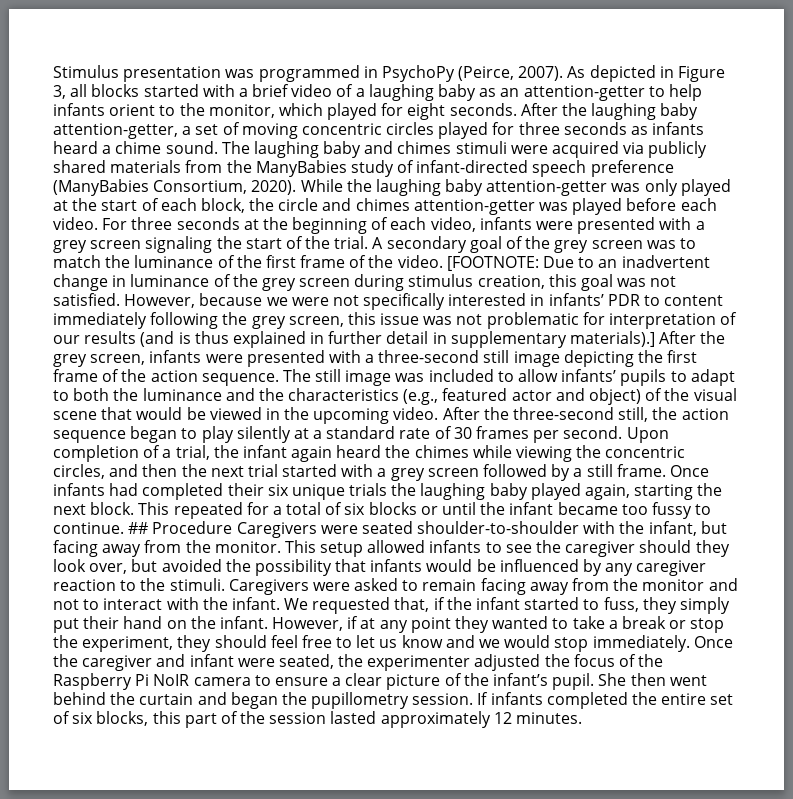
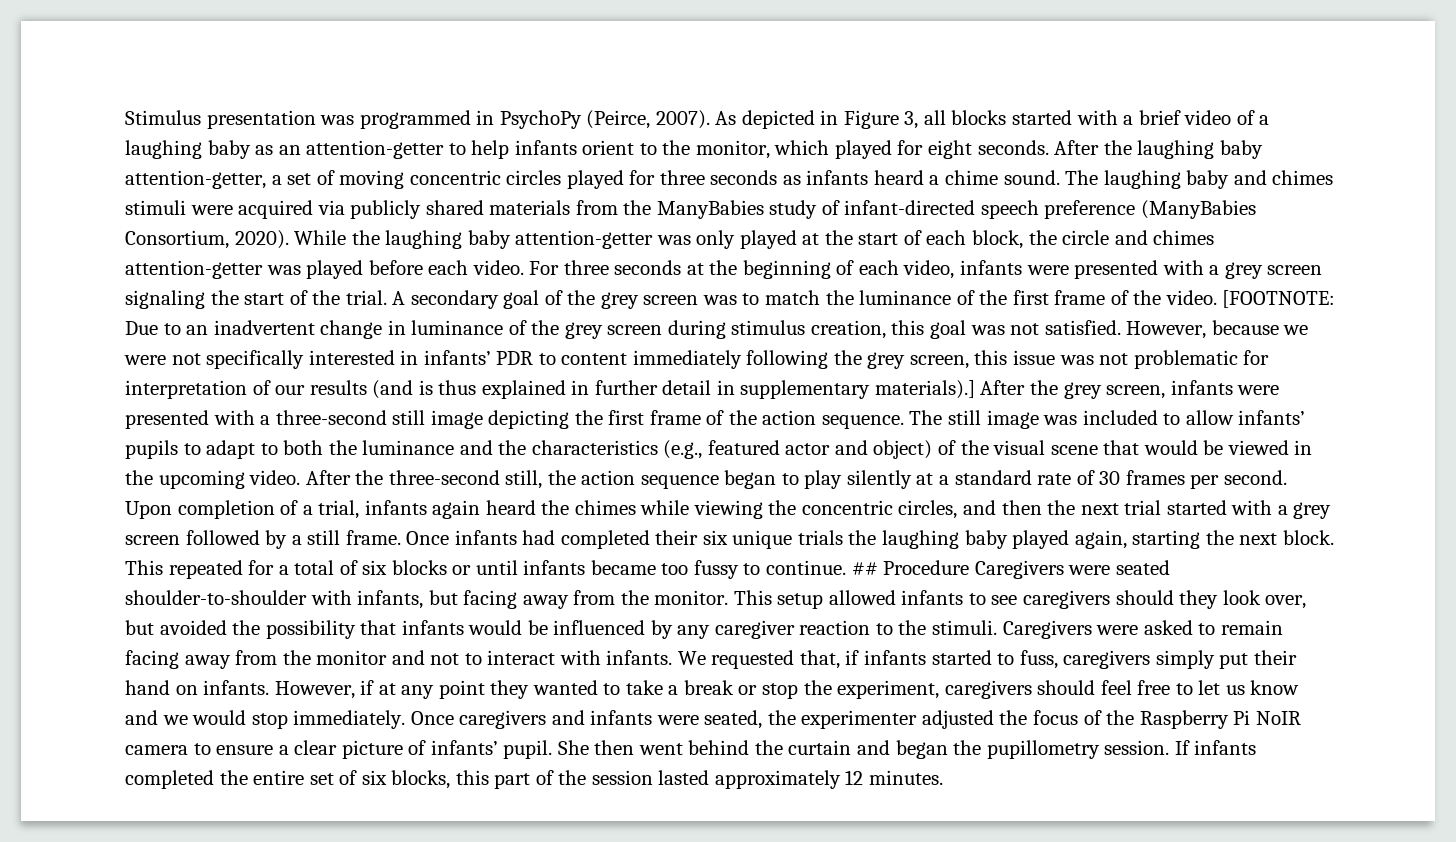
- Upon completion of a trial, the infant again heard the chimes while viewing the concentric circles, and then the next trial started with a grey screen followed by a still frame.
+ Upon completion of a trial, infants again heard the chimes while viewing the concentric circles, and then the next trial started with a grey screen followed by a still frame.
- This repeated for a total of six blocks or until the infant became too fussy to continue.
+ This repeated for a total of six blocks or until infants became too fussy to continue.
- ## Procedure Caregivers were seated shoulder-to-shoulder with the infant, but facing away from the monitor.
+ ## Procedure Caregivers were seated shoulder-to-shoulder with infants, but facing away from the monitor.
- This setup allowed infants to see the caregiver should they look over, but avoided the possibility that infants would be influenced by any caregiver reaction to the stimuli.
+ This setup allowed infants to see caregivers should they look over, but avoided the possibility that infants would be influenced by any caregiver reaction to the stimuli.
- Caregivers were asked to remain facing away from the monitor and not to interact with the infant.
+ Caregivers were asked to remain facing away from the monitor and not to interact with infants.
- We requested that, if the infant started to fuss, they simply put their hand on the infant.
+ We requested that, if infants started to fuss, caregivers simply put their hand on infants.
- However, if at any point they wanted to take a break or stop the experiment, they should feel free to let us know and we would stop immediately.
+ However, if at any point they wanted to take a break or stop the experiment, caregivers should feel free to let us know and we would stop immediately.
- Once the caregiver and infant were seated, the experimenter adjusted the focus of the Raspberry Pi NoIR camera to ensure a clear picture of the infant’s pupil.
+ Once caregivers and infants were seated, the experimenter adjusted the focus of the Raspberry Pi NoIR camera to ensure a clear picture of infants’ pupil.

